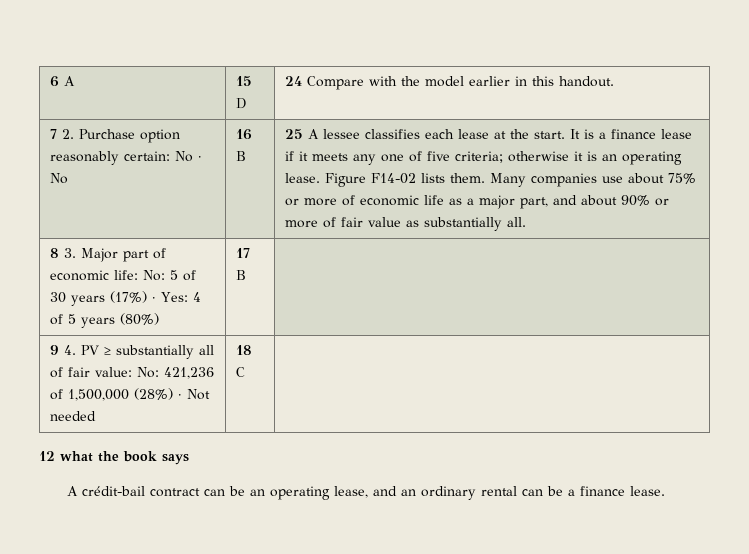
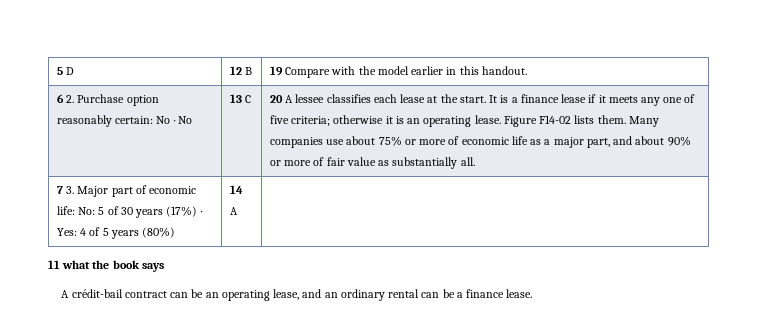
- 6 A | 15 D | 24 Compare with the model earlier in this handout.
+ 5 D | 12 B | 19 Compare with the model earlier in this handout.
- 7 2. Purchase option reasonably certain: No · No
+ 6 2. Purchase option reasonably certain: No · No
- 16 B | 25 A lessee classifies each lease at the start.
+ 13 C | 20 A lessee classifies each lease at the start.
- 8 3. Major part of economic life: No: 5 of 30 years (17%) · Yes: 4 of 5 years (80%) | 17 B |
- 9 4. PV ≥ substantially all of fair value: No: 421,236 of 1,500,000 (28%) · Not needed | 18 C |
- 12 what the book says
+ 7 3. Major part of economic life: No: 5 of 30 years (17%) · Yes: 4 of 5 years (80%) | 14 A |
+ 11 what the book says

